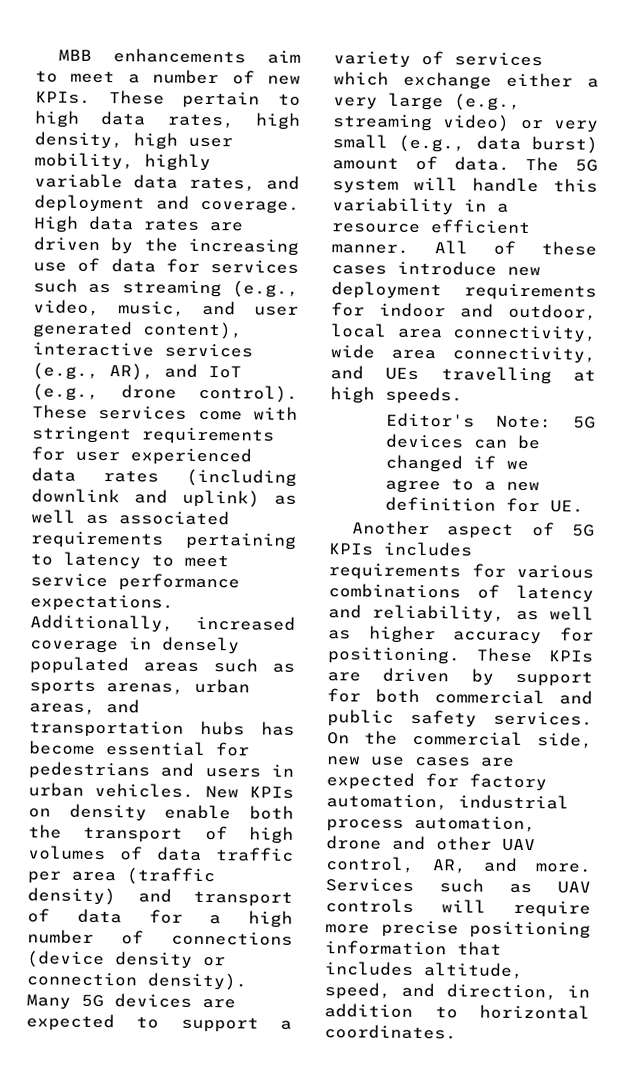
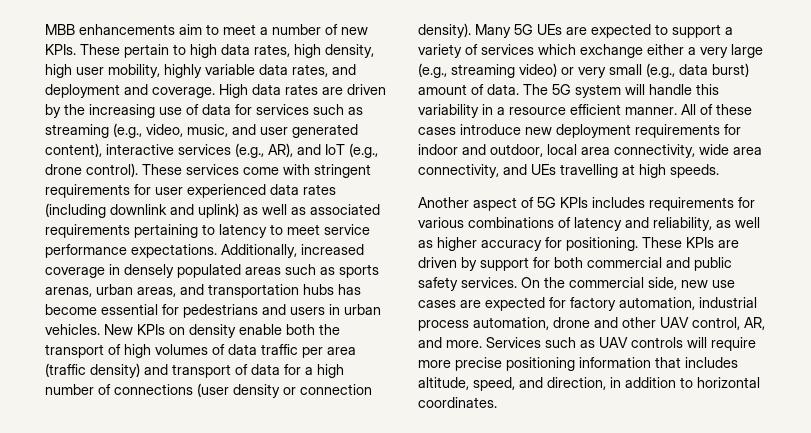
- New KPIs on density enable both the transport of high volumes of data traffic per area (traffic density) and transport of data for a high number of connections (device density or connection density).
+ New KPIs on density enable both the transport of high volumes of data traffic per area (traffic density) and transport of data for a high number of connections (user density or connection density).
- Many 5G devices are expected to support a variety of services which exchange either a very large (e.g., streaming video) or very small (e.g., data burst) amount of data.
+ Many 5G UEs are expected to support a variety of services which exchange either a very large (e.g., streaming video) or very small (e.g., data burst) amount of data.
- Editor's Note: 5G devices can be changed if we agree to a new definition for UE.

